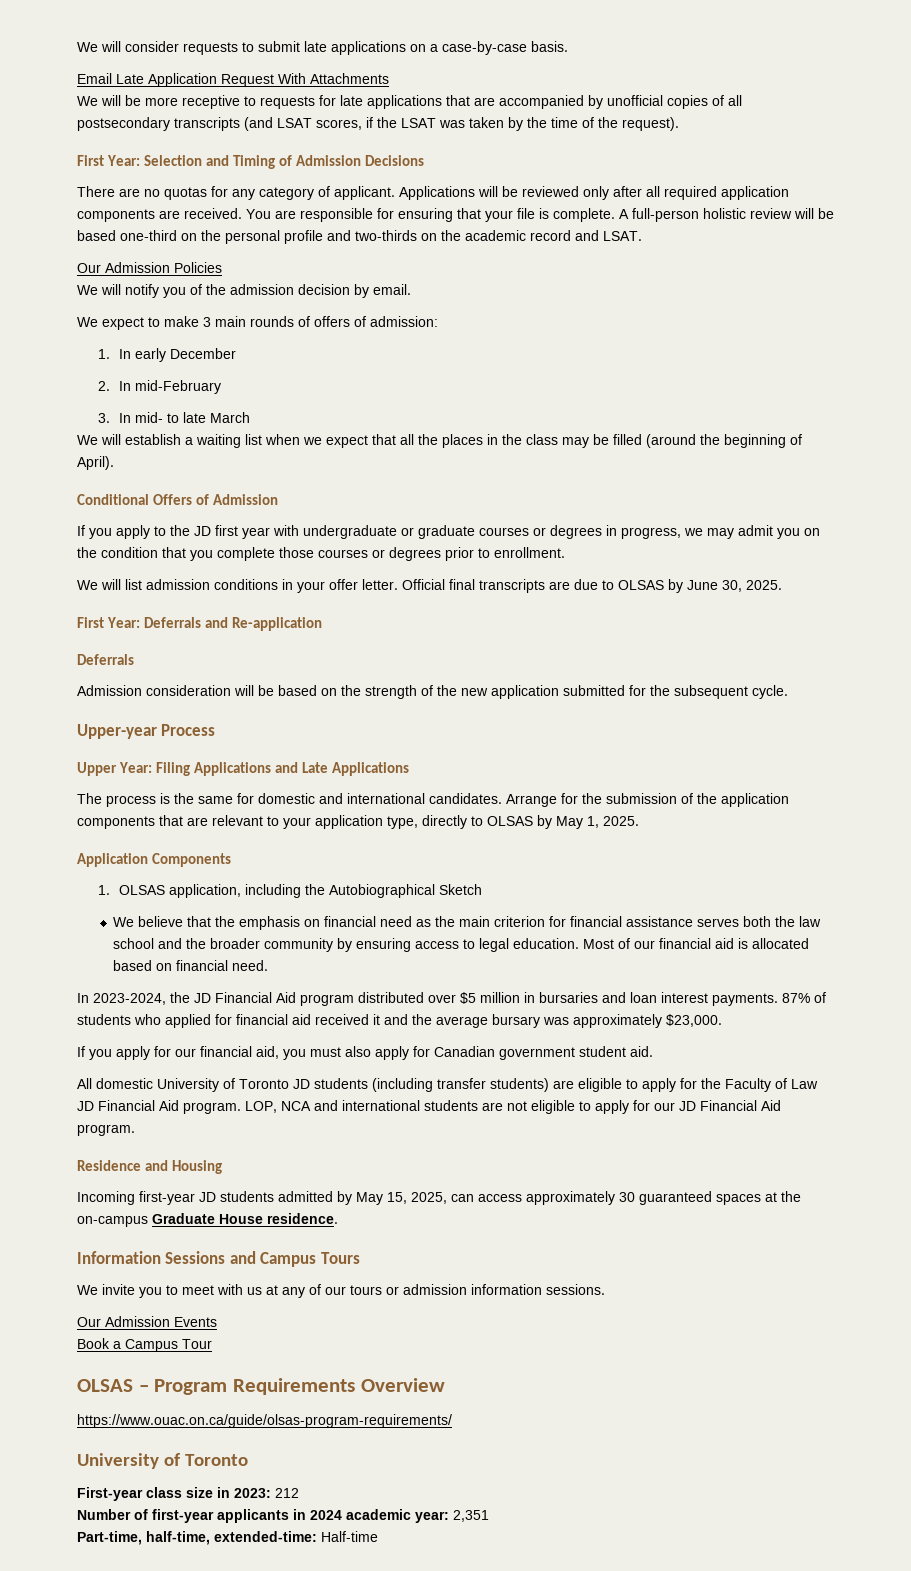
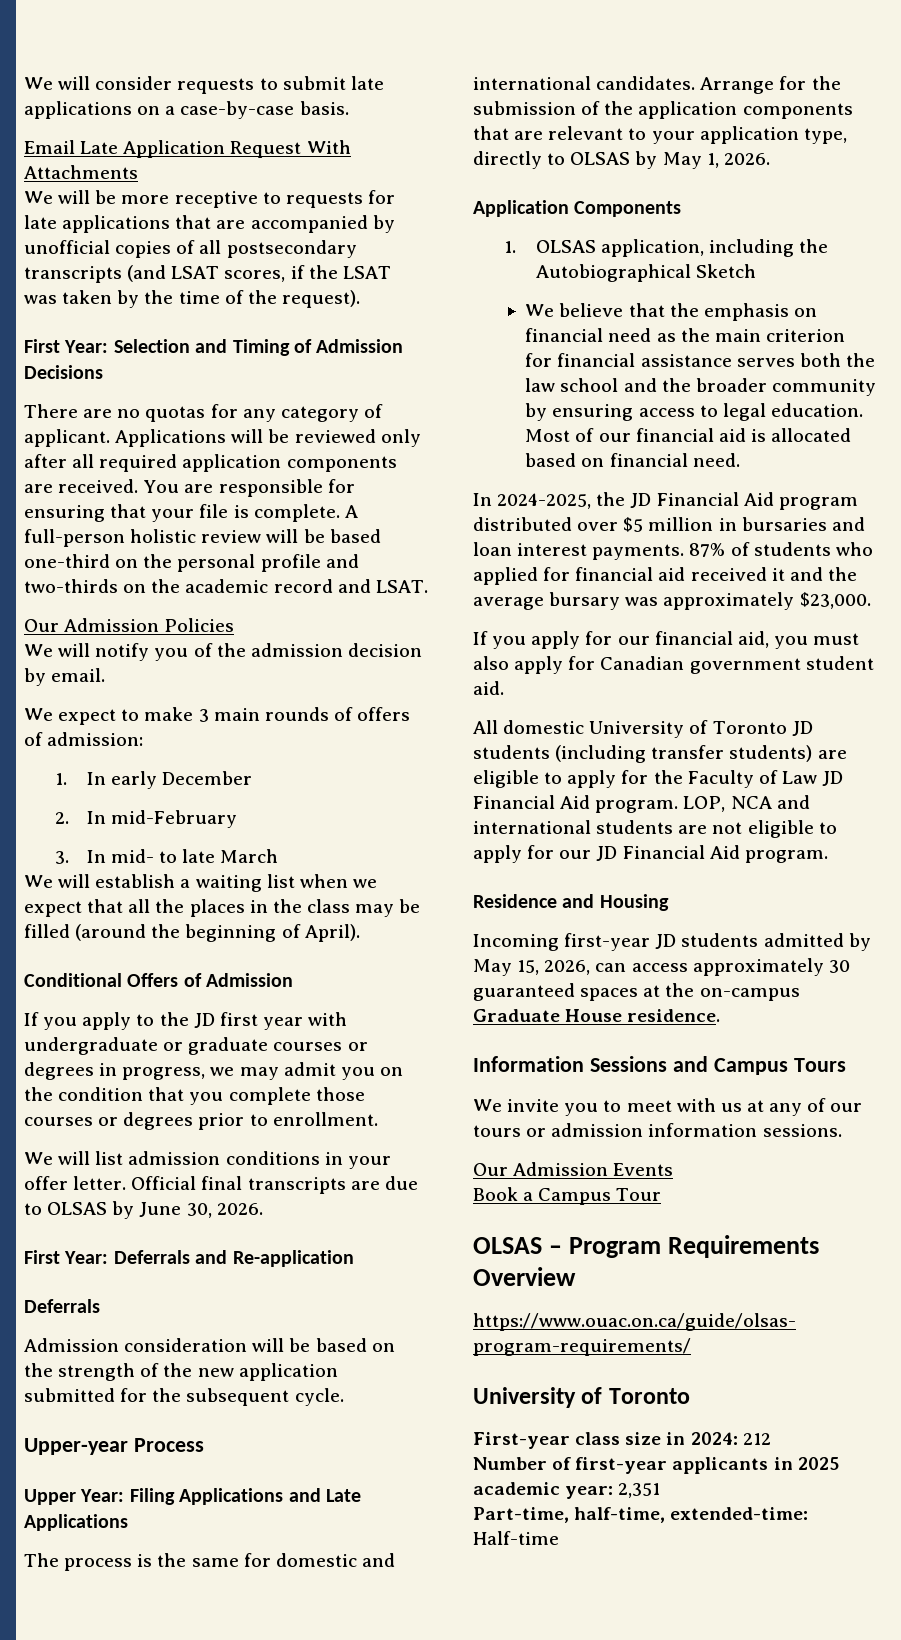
- Official final transcripts are due to OLSAS by June 30, 2025.
+ Official final transcripts are due to OLSAS by June 30, 2026.
- Arrange for the submission of the application components that are relevant to your application type, directly to OLSAS by May 1, 2025.
+ Arrange for the submission of the application components that are relevant to your application type, directly to OLSAS by May 1, 2026.
- In 2023-2024, the JD Financial Aid program distributed over $5 million in bursaries and loan interest payments.
+ In 2024-2025, the JD Financial Aid program distributed over $5 million in bursaries and loan interest payments.
- Incoming first-year JD students admitted by May 15, 2025, can access approximately 30 guaranteed spaces at the on-campus Graduate House residence.
+ Incoming first-year JD students admitted by May 15, 2026, can access approximately 30 guaranteed spaces at the on-campus Graduate House residence.
- First-year class size in 2023: 212
+ First-year class size in 2024: 212
- Number of first-year applicants in 2024 academic year: 2,351
+ Number of first-year applicants in 2025 academic year: 2,351

